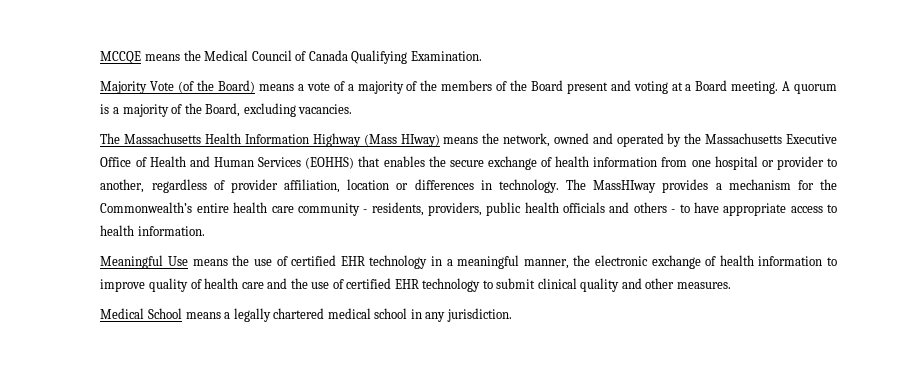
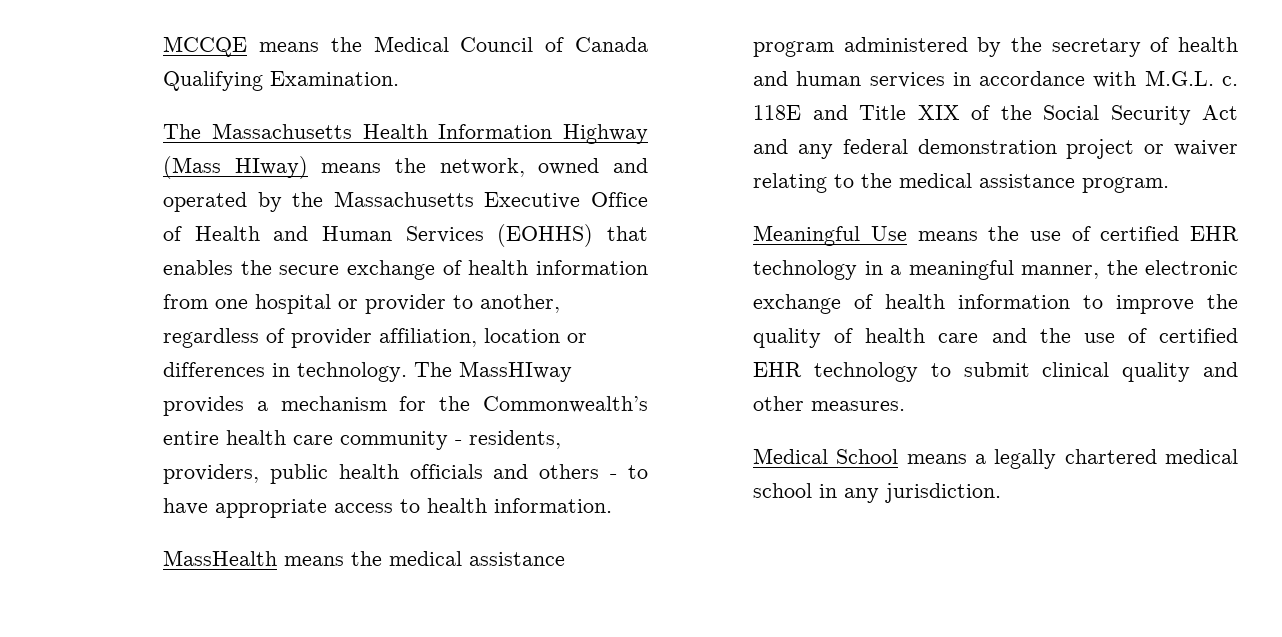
- Majority Vote (of the Board) means a vote of a majority of the members of the Board present and voting at a Board meeting. A quorum is a majority of the Board, excluding vacancies.
+ MassHealth means the medical assistance program administered by the secretary of health and human services in accordance with M.G.L. c. 118E and Title XIX of the Social Security Act and any federal demonstration project or waiver relating to the medical assistance program.
- Meaningful Use means the use of certified EHR technology in a meaningful manner, the electronic exchange of health information to improve quality of health care and the use of certified EHR technology to submit clinical quality and other measures.
+ Meaningful Use means the use of certified EHR technology in a meaningful manner, the electronic exchange of health information to improve the quality of health care and the use of certified EHR technology to submit clinical quality and other measures.

